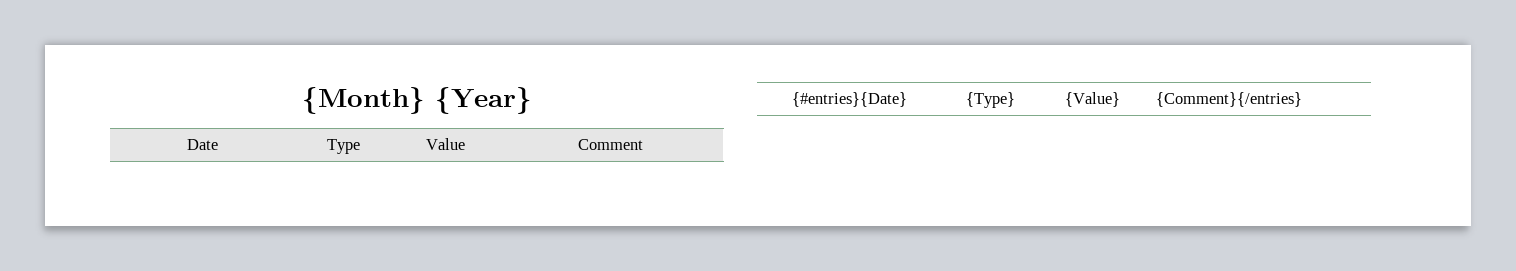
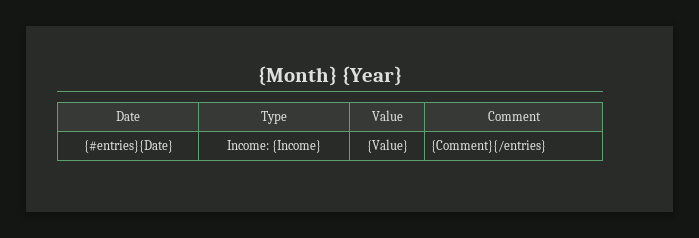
- {#entries}{Date} | {Type} | {Value} | {Comment}{/entries}
+ {#entries}{Date} | Income: {Income} | {Value} | {Comment}{/entries}

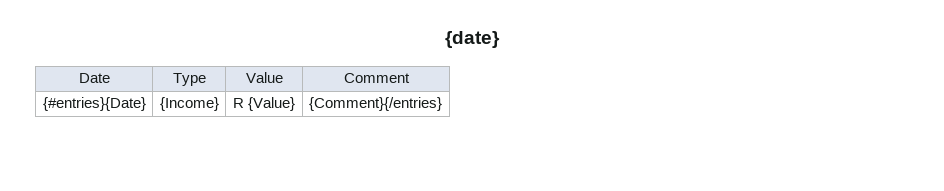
- {Month} {Year}
+ {date}
- {#entries}{Date} | Income: {Income} | {Value} | {Comment}{/entries}
+ {#entries}{Date} | {Income} | R {Value} | {Comment}{/entries}

